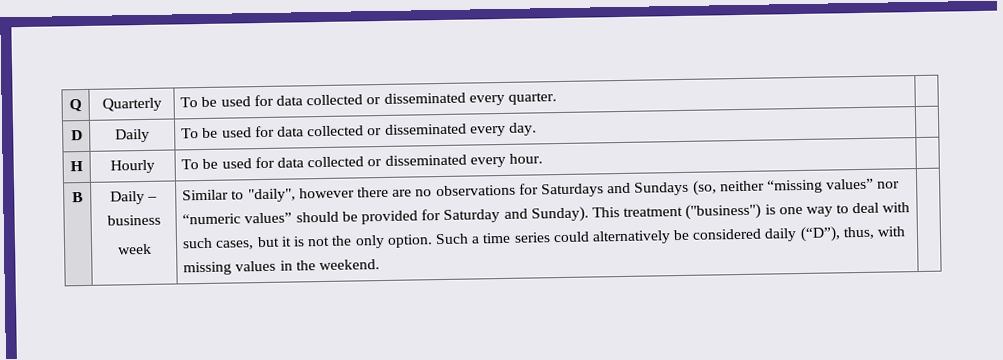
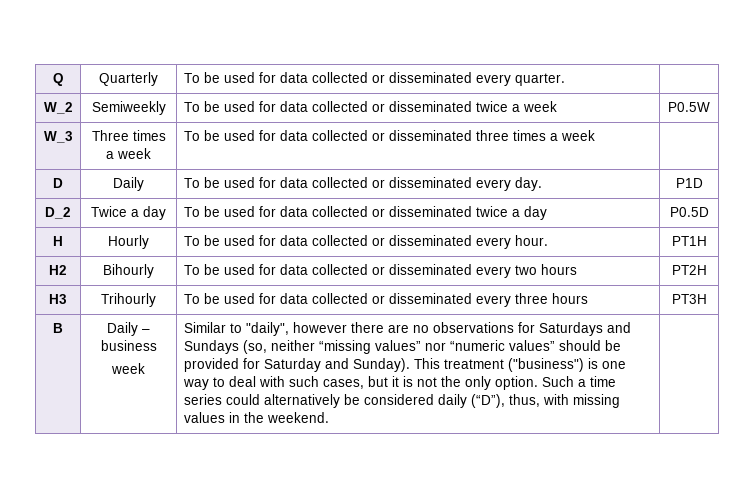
+ W_2 | Semiweekly | To be used for data collected or disseminated twice a week | P0.5W
+ W_3 | Three times a week | To be used for data collected or disseminated three times a week |
- D | Daily | To be used for data collected or disseminated every day. |
+ D | Daily | To be used for data collected or disseminated every day. | P1D
+ D_2 | Twice a day | To be used for data collected or disseminated twice a day | P0.5D
- H | Hourly | To be used for data collected or disseminated every hour. |
+ H | Hourly | To be used for data collected or disseminated every hour. | PT1H
+ H2 | Bihourly | To be used for data collected or disseminated every two hours | PT2H
+ H3 | Trihourly | To be used for data collected or disseminated every three hours | PT3H

